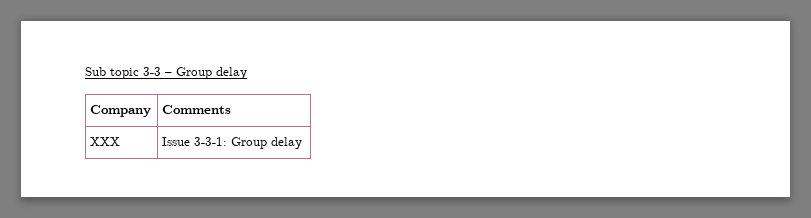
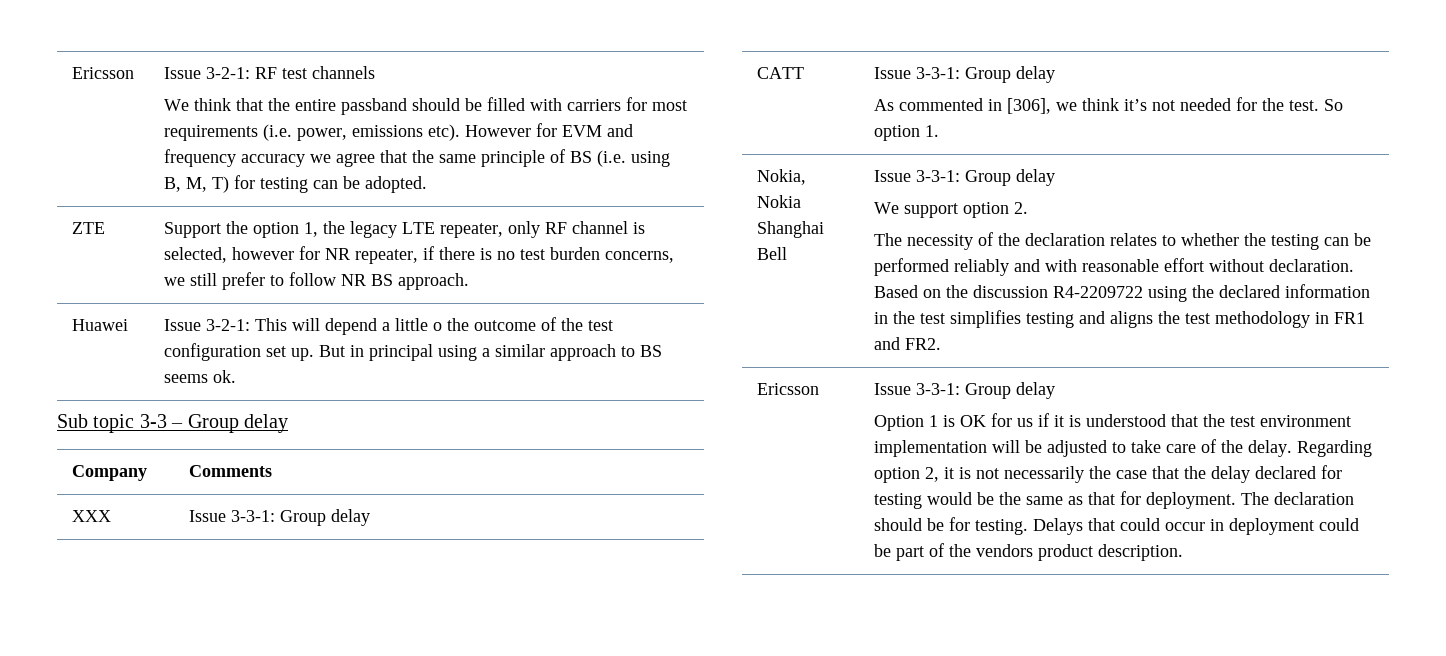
+ Ericsson | Issue 3-2-1: RF test channels
+ We think that the entire passband should be filled with carriers for most requirements (i.e. power, emissions etc). However for EVM and frequency accuracy we agree that the same principle of BS (i.e. using B, M, T) for testing can be adopted.
+ ZTE | Support the option 1, the legacy LTE repeater, only RF channel is selected, however for NR repeater, if there is no test burden concerns, we still prefer to follow NR BS approach.
+ Huawei | Issue 3-2-1: This will depend a little o the outcome of the test configuration set up. But in principal using a similar approach to BS seems ok.
+ CATT | Issue 3-3-1: Group delay
+ As commented in [306], we think it’s not needed for the test. So option 1.
+ Nokia, Nokia Shanghai Bell | Issue 3-3-1: Group delay
+ We support option 2.
+ The necessity of the declaration relates to whether the testing can be performed reliably and with reasonable effort without declaration. Based on the discussion R4-2209722 using the declared information in the test simplifies testing and aligns the test methodology in FR1 and FR2.
+ Ericsson | Issue 3-3-1: Group delay
+ Option 1 is OK for us if it is understood that the test environment implementation will be adjusted to take care of the delay. Regarding option 2, it is not necessarily the case that the delay declared for testing would be the same as that for deployment. The declaration should be for testing. Delays that could occur in deployment could be part of the vendors product description.

